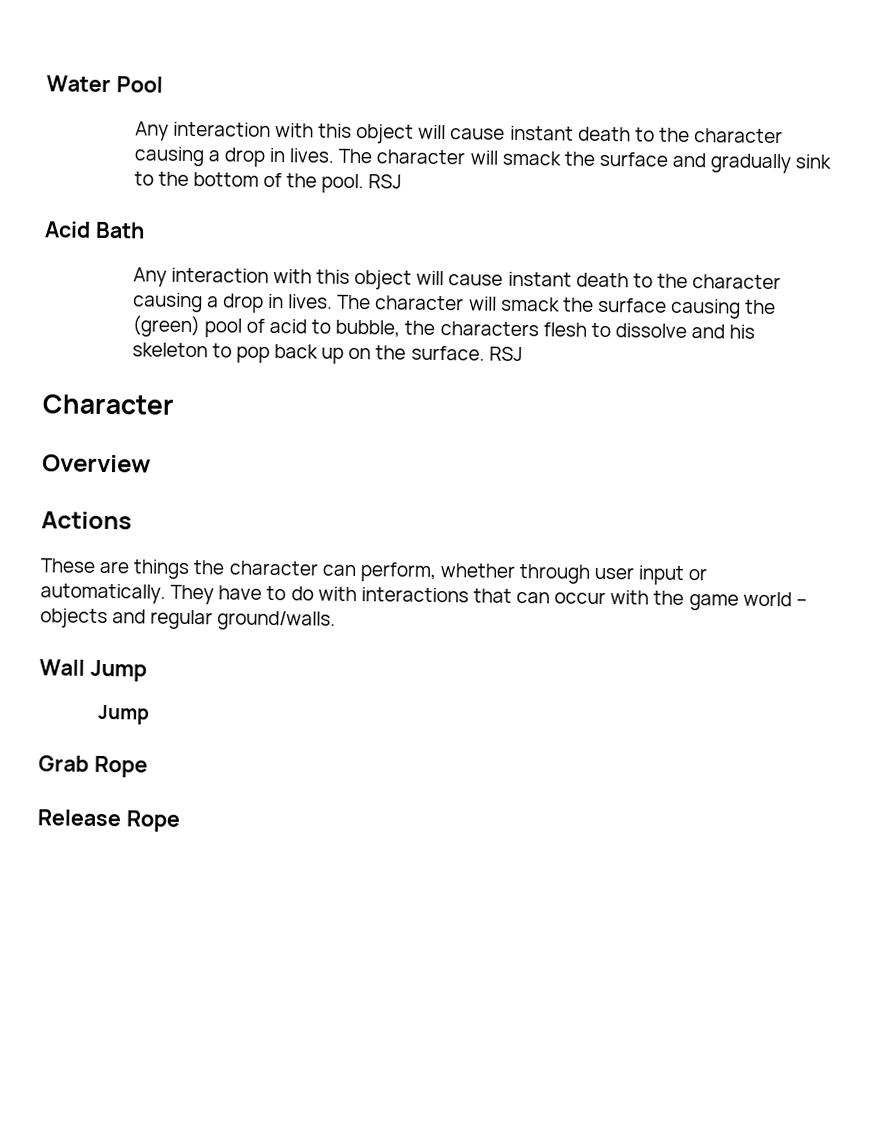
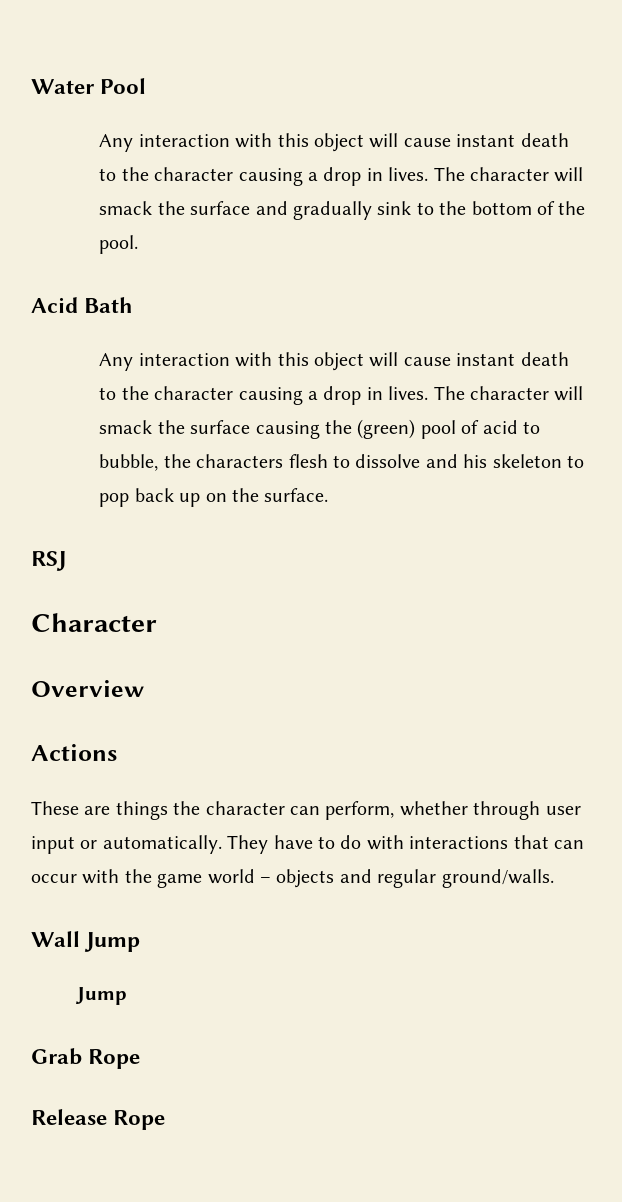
- The character will smack the surface and gradually sink to the bottom of the pool. RSJ
+ The character will smack the surface and gradually sink to the bottom of the pool.
- The character will smack the surface causing the (green) pool of acid to bubble, the characters flesh to dissolve and his skeleton to pop back up on the surface. RSJ
+ The character will smack the surface causing the (green) pool of acid to bubble, the characters flesh to dissolve and his skeleton to pop back up on the surface.
+ RSJ

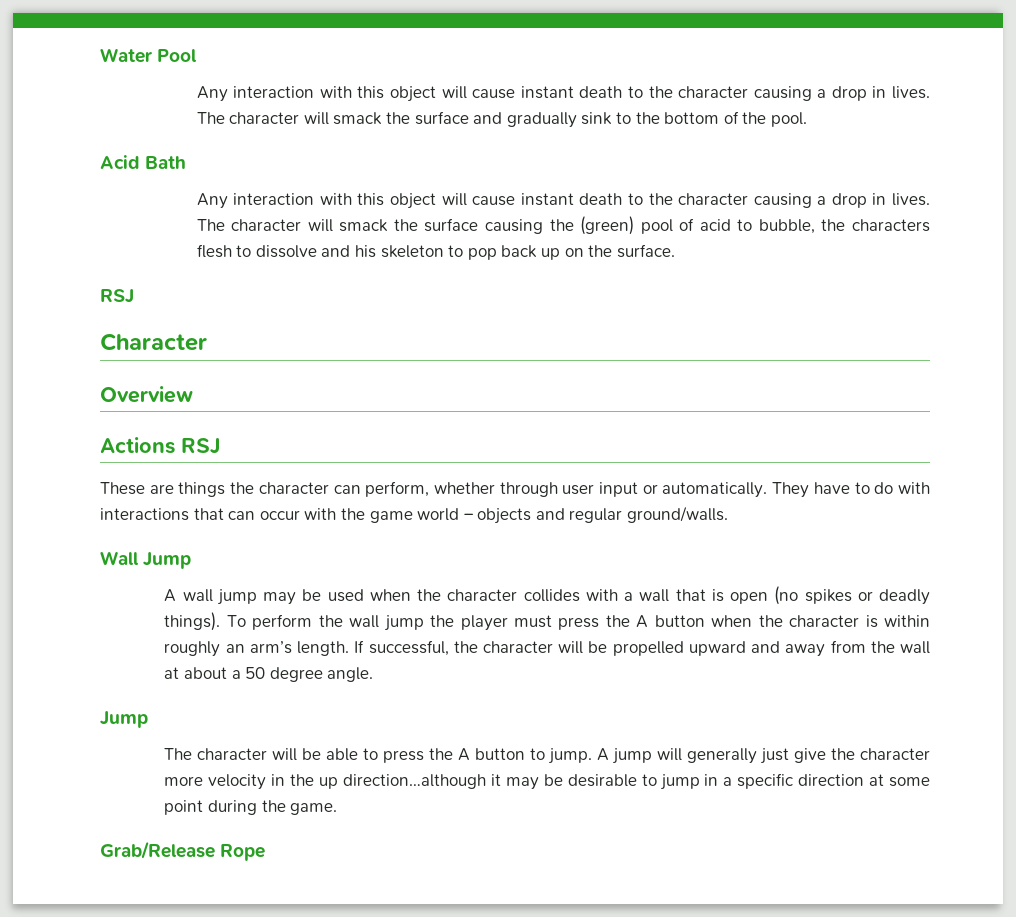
- Actions
+ Actions RSJ
  Wall Jump
+ A wall jump may be used when the character collides with a wall that is open (no spikes or deadly things). To perform the wall jump the player must press the A button when the character is within roughly an arm’s length. If successful, the character will be propelled upward and away from the wall at about a 50 degree angle.
  Jump
- Grab Rope
- Release Rope
+ The character will be able to press the A button to jump. A jump will generally just give the character more velocity in the up direction…although it may be desirable to jump in a specific direction at some point during the game.
+ Grab/Release Rope

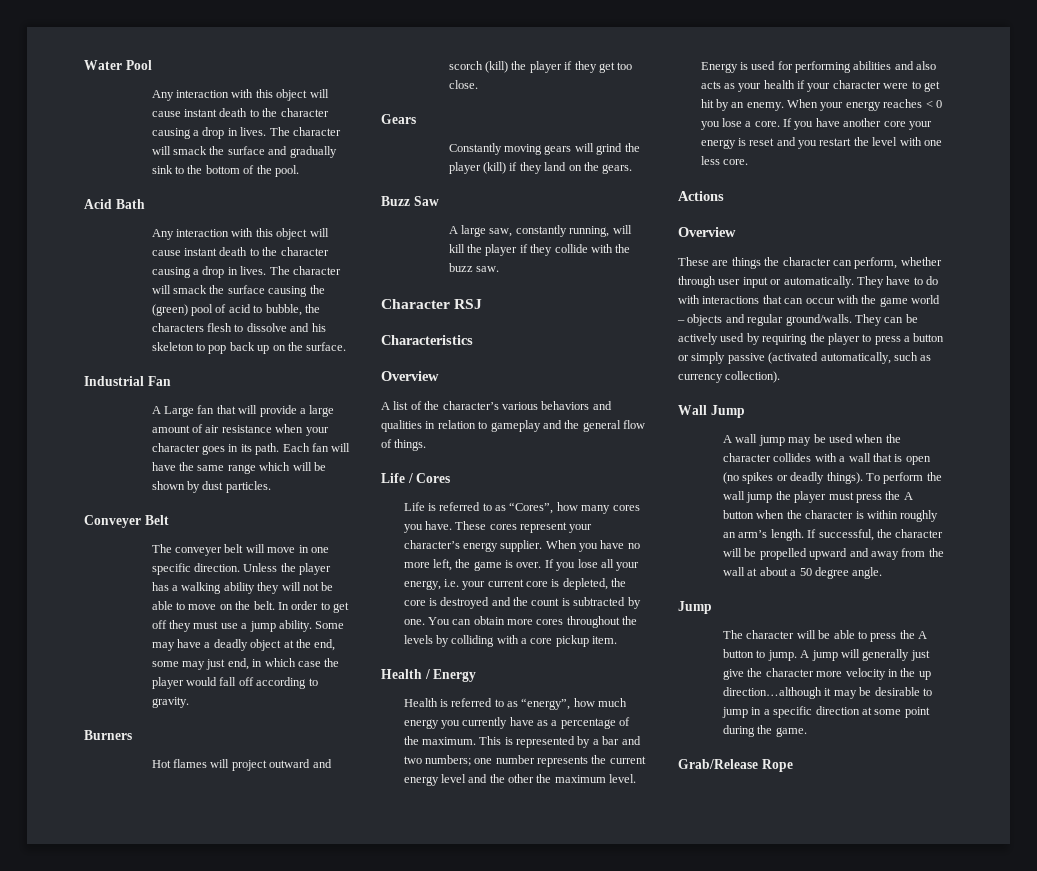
  The character will smack the surface causing the (green) pool of acid to bubble, the characters flesh to dissolve and his skeleton to pop back up on the surface.
- RSJ
- Character
+ Industrial Fan
+ A Large fan that will provide a large amount of air resistance when your character goes in its path. Each fan will have the same range which will be shown by dust particles.
+ Conveyer Belt
+ The conveyer belt will move in one specific direction. Unless the player has a walking ability they will not be able to move on the belt. In order to get off they must use a jump ability. Some may have a deadly object at the end, some may just end, in which case the player would fall off according to gravity.
+ Burners
+ Hot flames will project outward and scorch (kill) the player if they get too close.
+ Gears
+ Constantly moving gears will grind the player (kill) if they land on the gears.
+ Buzz Saw
+ A large saw, constantly running, will kill the player if they collide with the buzz saw.
+ Character RSJ
+ Characteristics
  Overview
+ A list of the character’s various behaviors and qualities in relation to gameplay and the general flow of things.
+ Life / Cores
+ Life is referred to as “Cores”, how many cores you have. These cores represent your character’s energy supplier. When you have no more left, the game is over. If you lose all your energy, i.e. your current core is depleted, the core is destroyed and the count is subtracted by one. You can obtain more cores throughout the levels by colliding with a core pickup item.
+ Health / Energy
+ Health is referred to as “energy”, how much energy you currently have as a percentage of the maximum. This is represented by a bar and two numbers; one number represents the current energy level and the other the maximum level. Energy is used for performing abilities and also acts as your health if your character were to get hit by an enemy. When your energy reaches < 0 you lose a core. If you have another core your energy is reset and you restart the level with one less core.
- Actions RSJ
+ Actions
+ Overview
+ They can be actively used by requiring the player to press a button or simply passive (activated automatically, such as currency collection).

